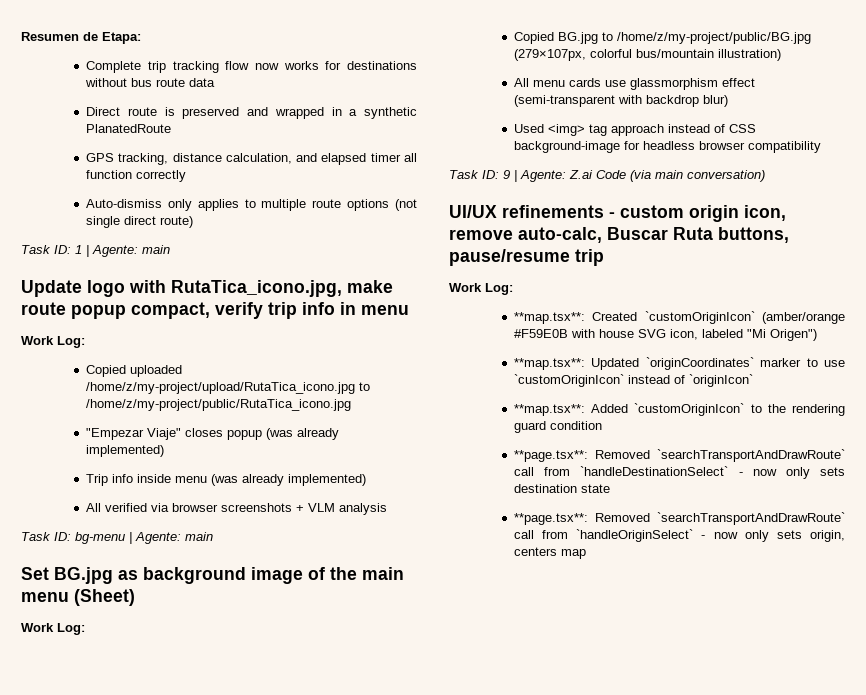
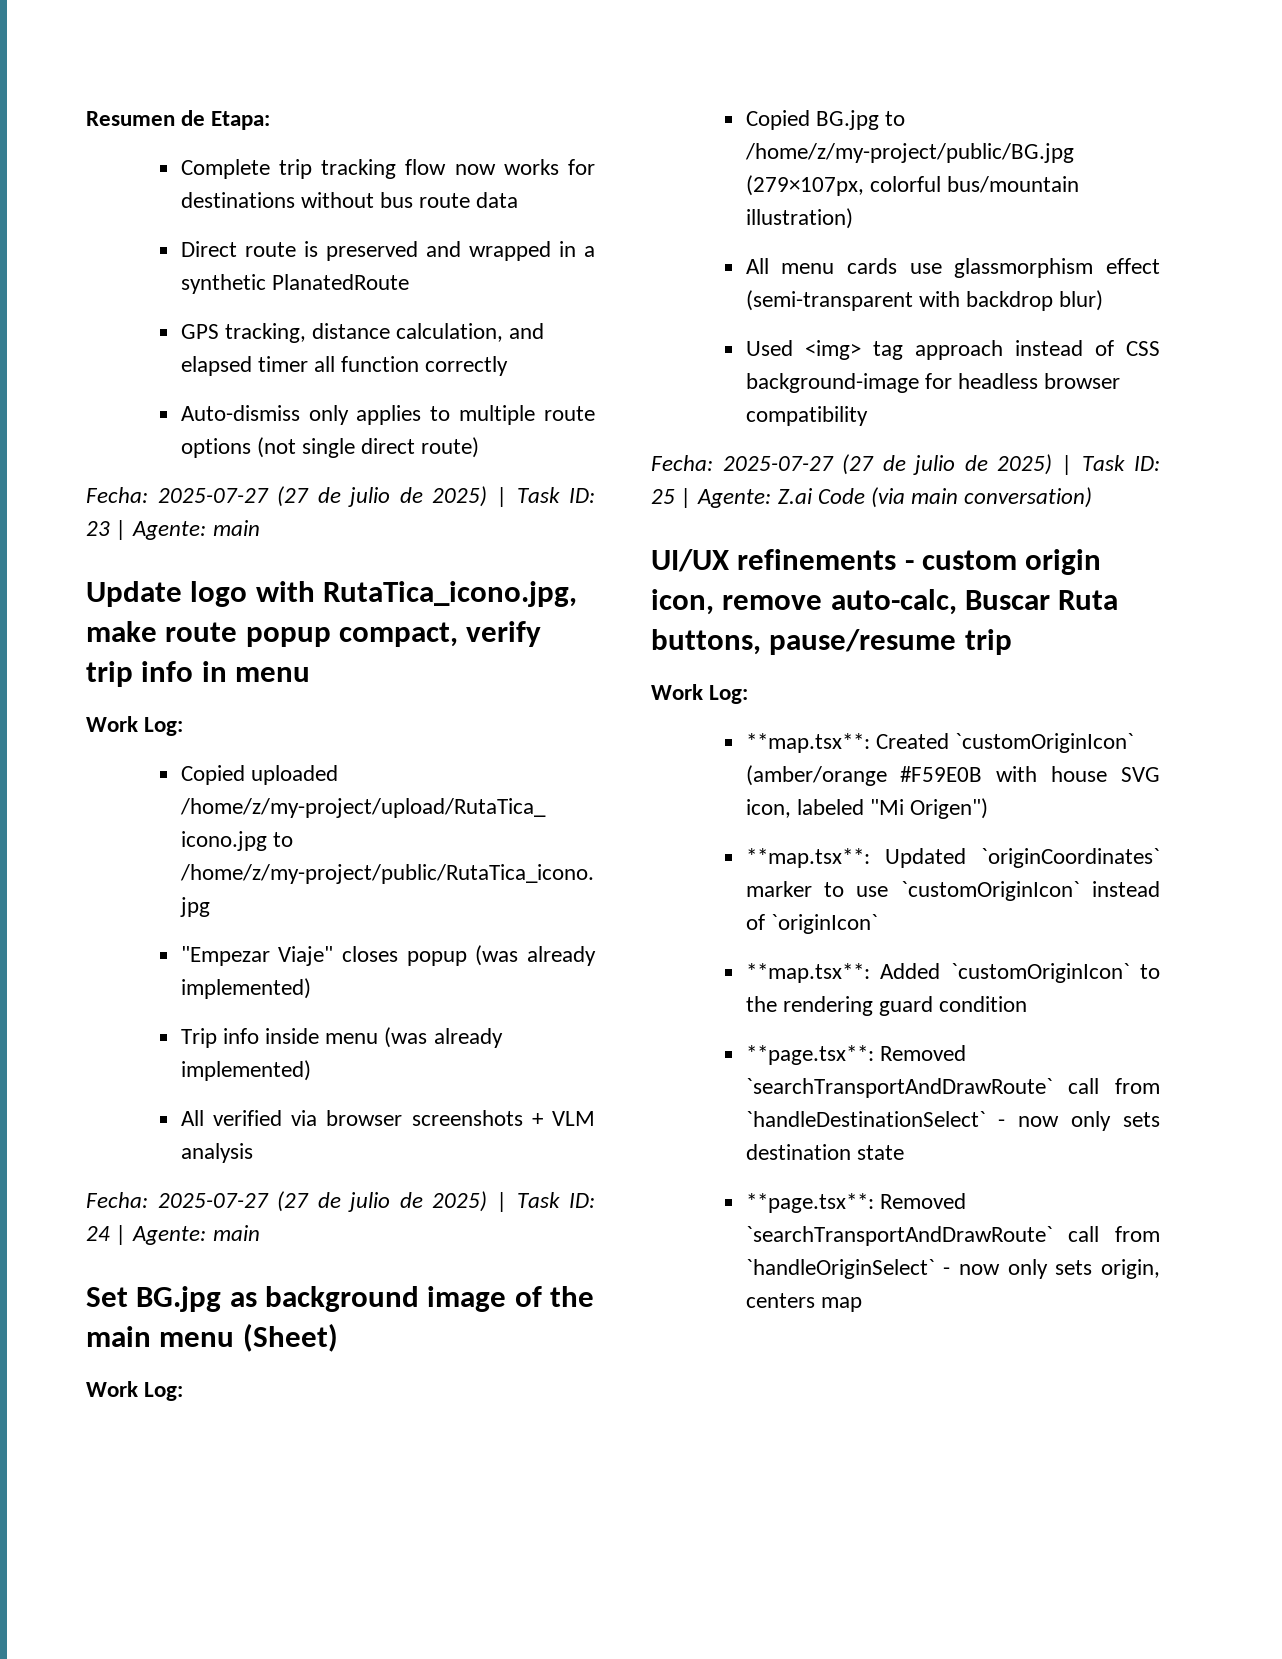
- Task ID: 1 | Agente: main
+ Fecha: 2025-07-27 (27 de julio de 2025) | Task ID: 23 | Agente: main
- Task ID: bg-menu | Agente: main
+ Fecha: 2025-07-27 (27 de julio de 2025) | Task ID: 24 | Agente: main
- Task ID: 9 | Agente: Z.ai Code (via main conversation)
+ Fecha: 2025-07-27 (27 de julio de 2025) | Task ID: 25 | Agente: Z.ai Code (via main conversation)

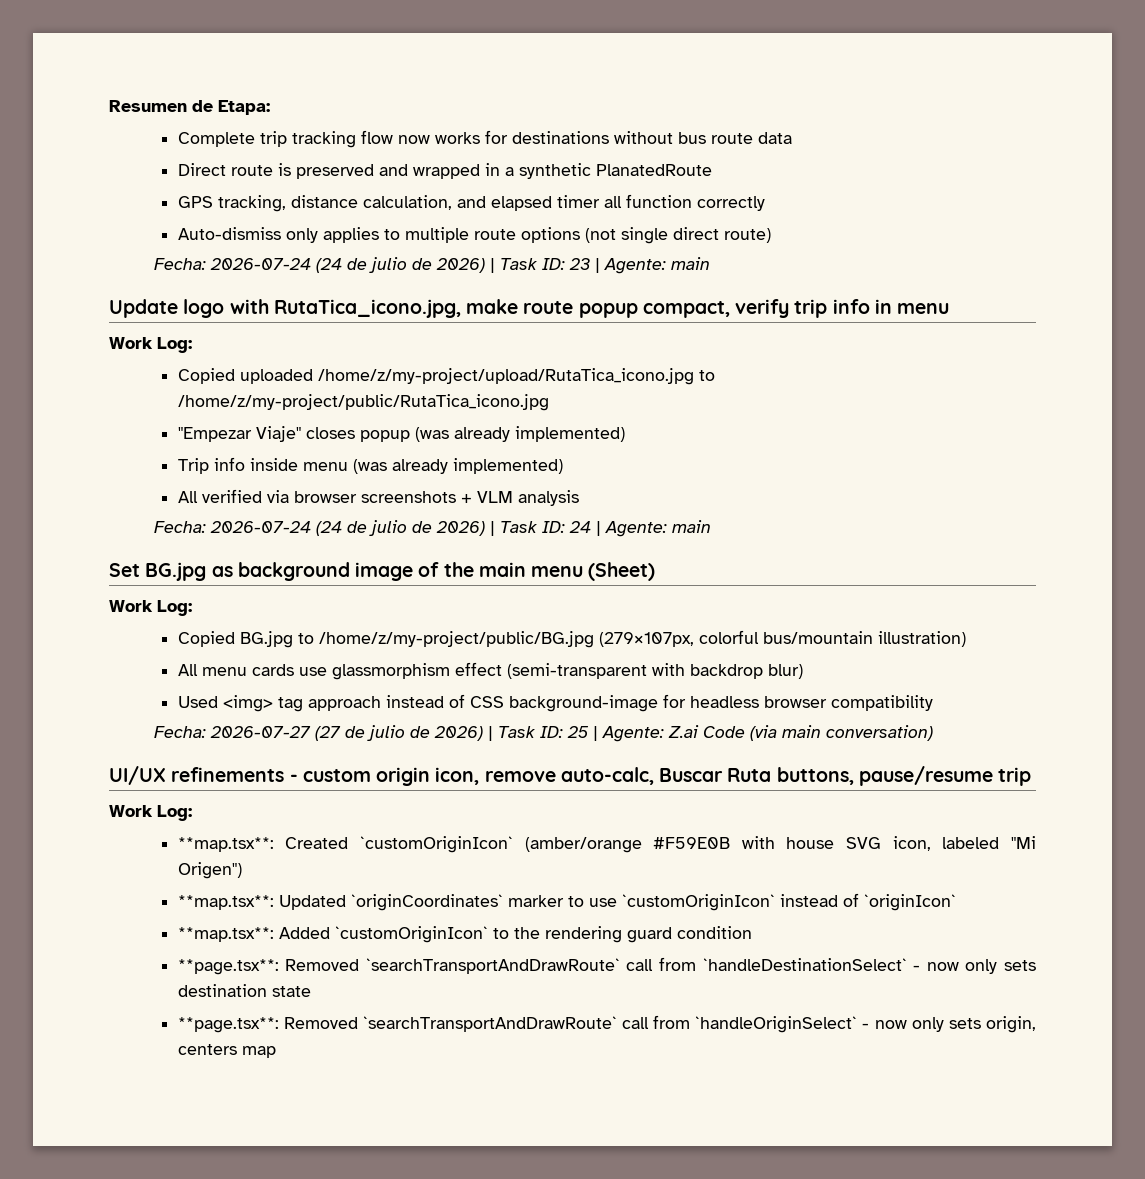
- Fecha: 2025-07-27 (27 de julio de 2025) | Task ID: 23 | Agente: main
+ Fecha: 2026-07-24 (24 de julio de 2026) | Task ID: 23 | Agente: main
- Fecha: 2025-07-27 (27 de julio de 2025) | Task ID: 24 | Agente: main
+ Fecha: 2026-07-24 (24 de julio de 2026) | Task ID: 24 | Agente: main
- Fecha: 2025-07-27 (27 de julio de 2025) | Task ID: 25 | Agente: Z.ai Code (via main conversation)
+ Fecha: 2026-07-27 (27 de julio de 2026) | Task ID: 25 | Agente: Z.ai Code (via main conversation)

